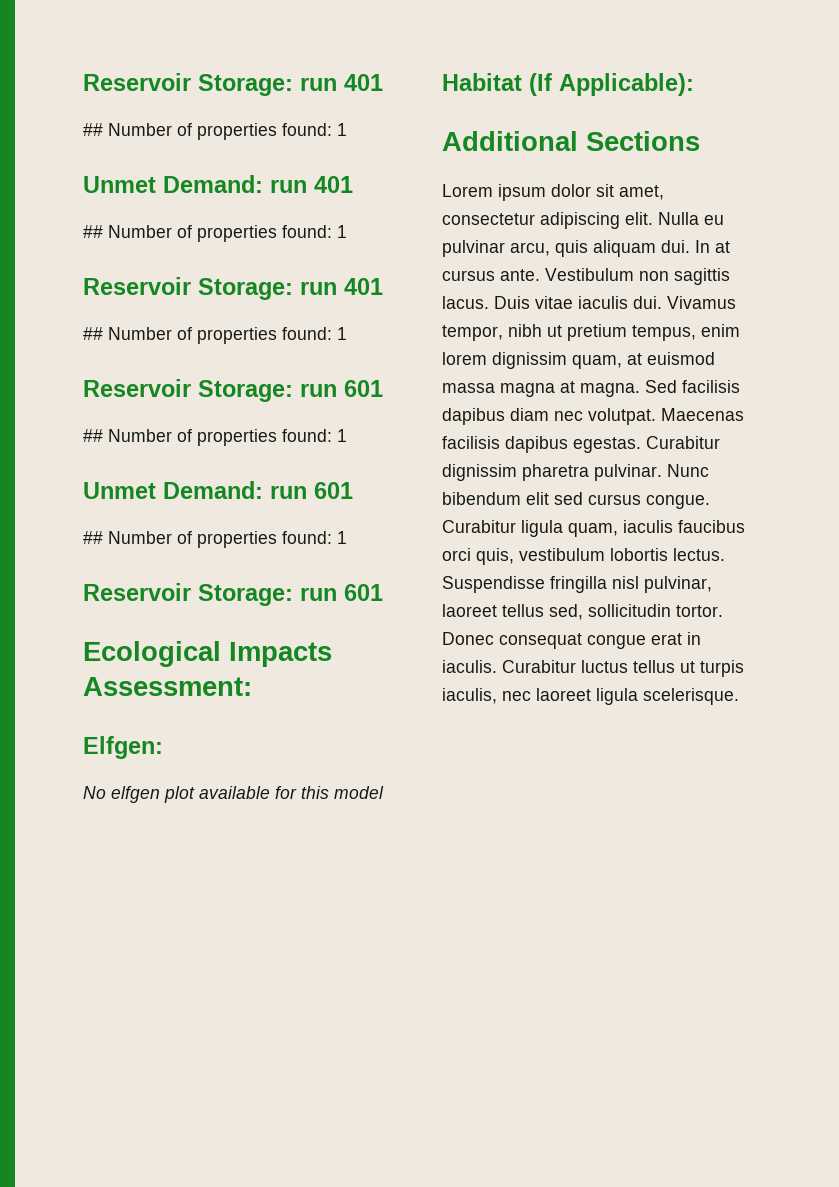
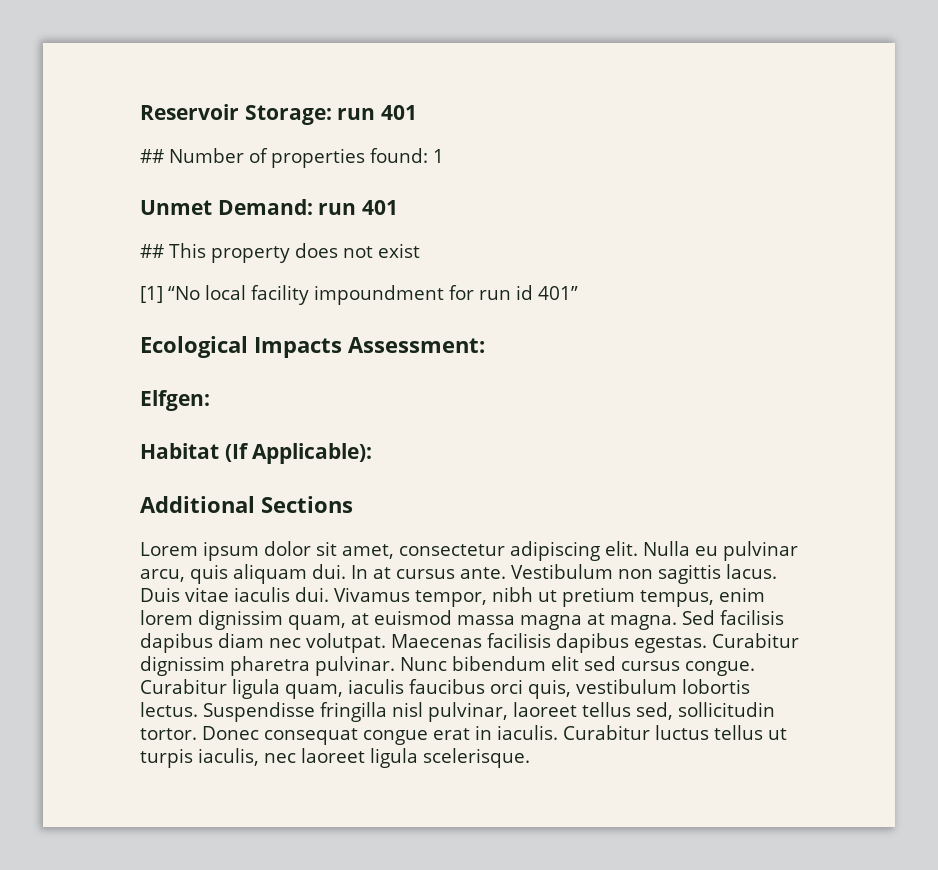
  Unmet Demand: run 401
- ## Number of properties found: 1
- Reservoir Storage: run 401
- ## Number of properties found: 1
- Reservoir Storage: run 601
- ## Number of properties found: 1
- Unmet Demand: run 601
- ## Number of properties found: 1
- Reservoir Storage: run 601
+ ## This property does not exist
+ [1] “No local facility impoundment for run id 401”
  Ecological Impacts Assessment:
  Elfgen:
- No elfgen plot available for this model

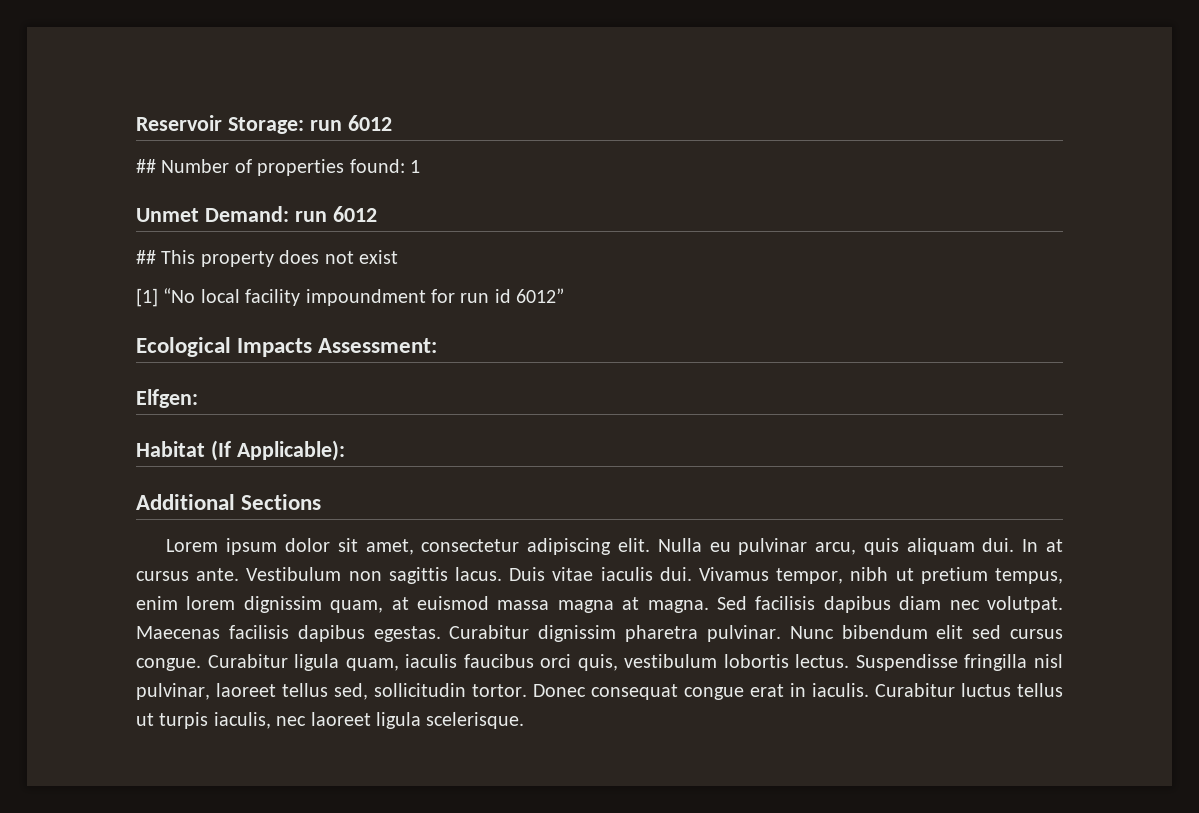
- Reservoir Storage: run 401
+ Reservoir Storage: run 6012
- Unmet Demand: run 401
+ Unmet Demand: run 6012
- [1] “No local facility impoundment for run id 401”
+ [1] “No local facility impoundment for run id 6012”

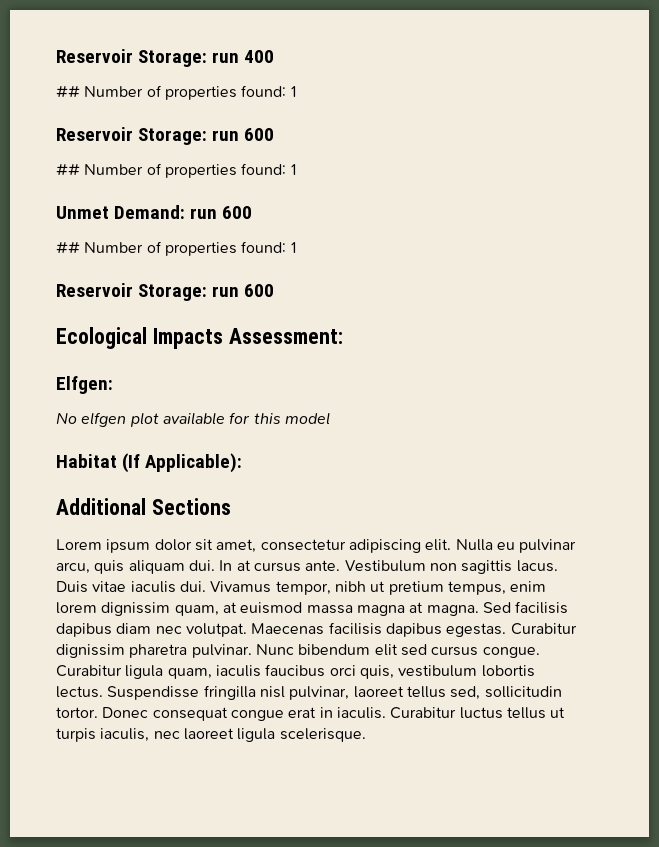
- Reservoir Storage: run 6012
+ Reservoir Storage: run 400
+ ## Number of properties found: 1
+ Reservoir Storage: run 600
- Unmet Demand: run 6012
- ## This property does not exist
- [1] “No local facility impoundment for run id 6012”
+ Unmet Demand: run 600
+ ## Number of properties found: 1
+ Reservoir Storage: run 600
  Ecological Impacts Assessment:
  Elfgen:
+ No elfgen plot available for this model

